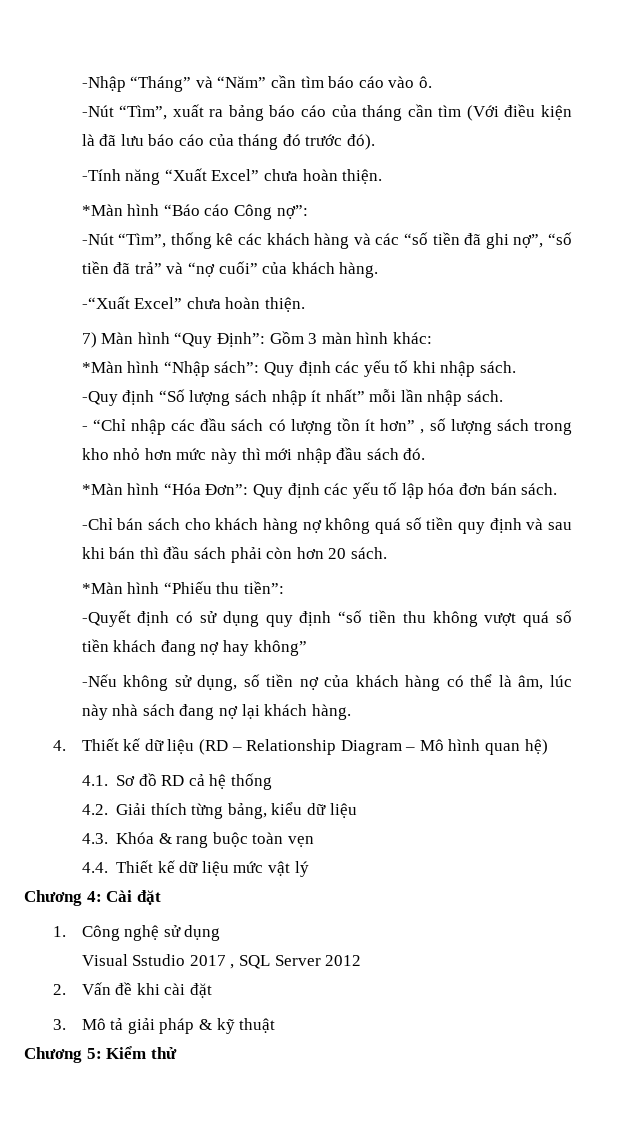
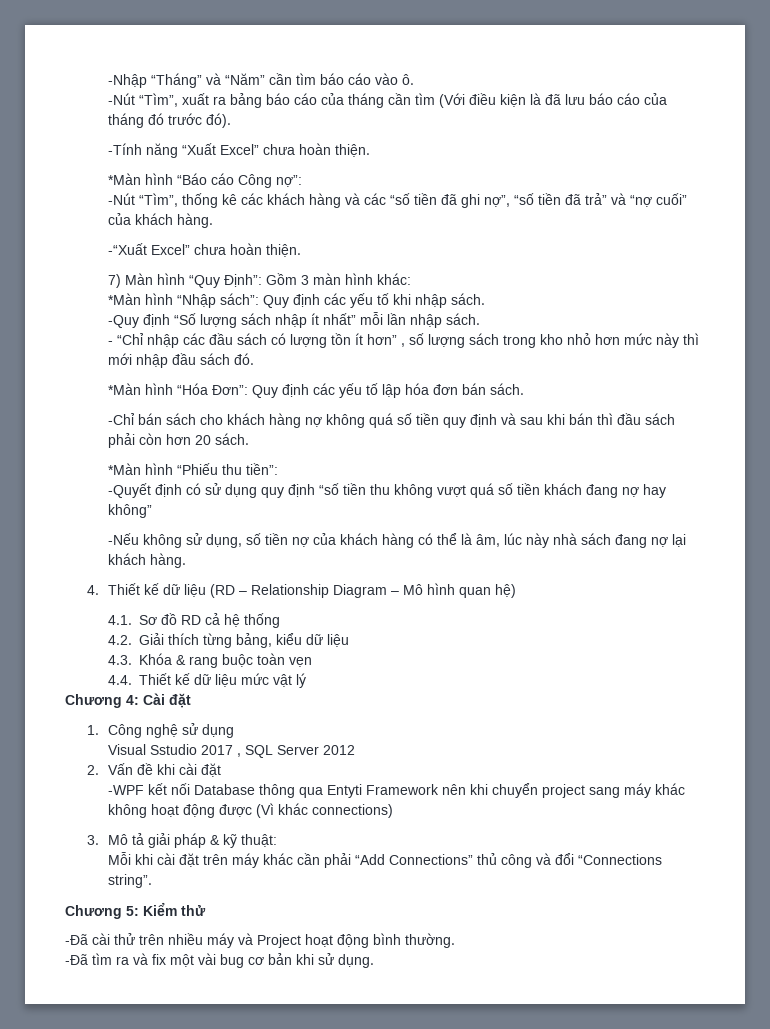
+ -WPF kết nối Database thông qua Entyti Framework nên khi chuyển project sang máy khác không hoạt động được (Vì khác connections)
- 3. Mô tả giải pháp & kỹ thuật
+ 3. Mô tả giải pháp & kỹ thuật:
+ Mỗi khi cài đặt trên máy khác cần phải “Add Connections” thủ công và đổi “Connections string”.
  Chương 5: Kiểm thử
+ -Đã cài thử trên nhiều máy và Project hoạt động bình thường.
+ -Đã tìm ra và fix một vài bug cơ bản khi sử dụng.

